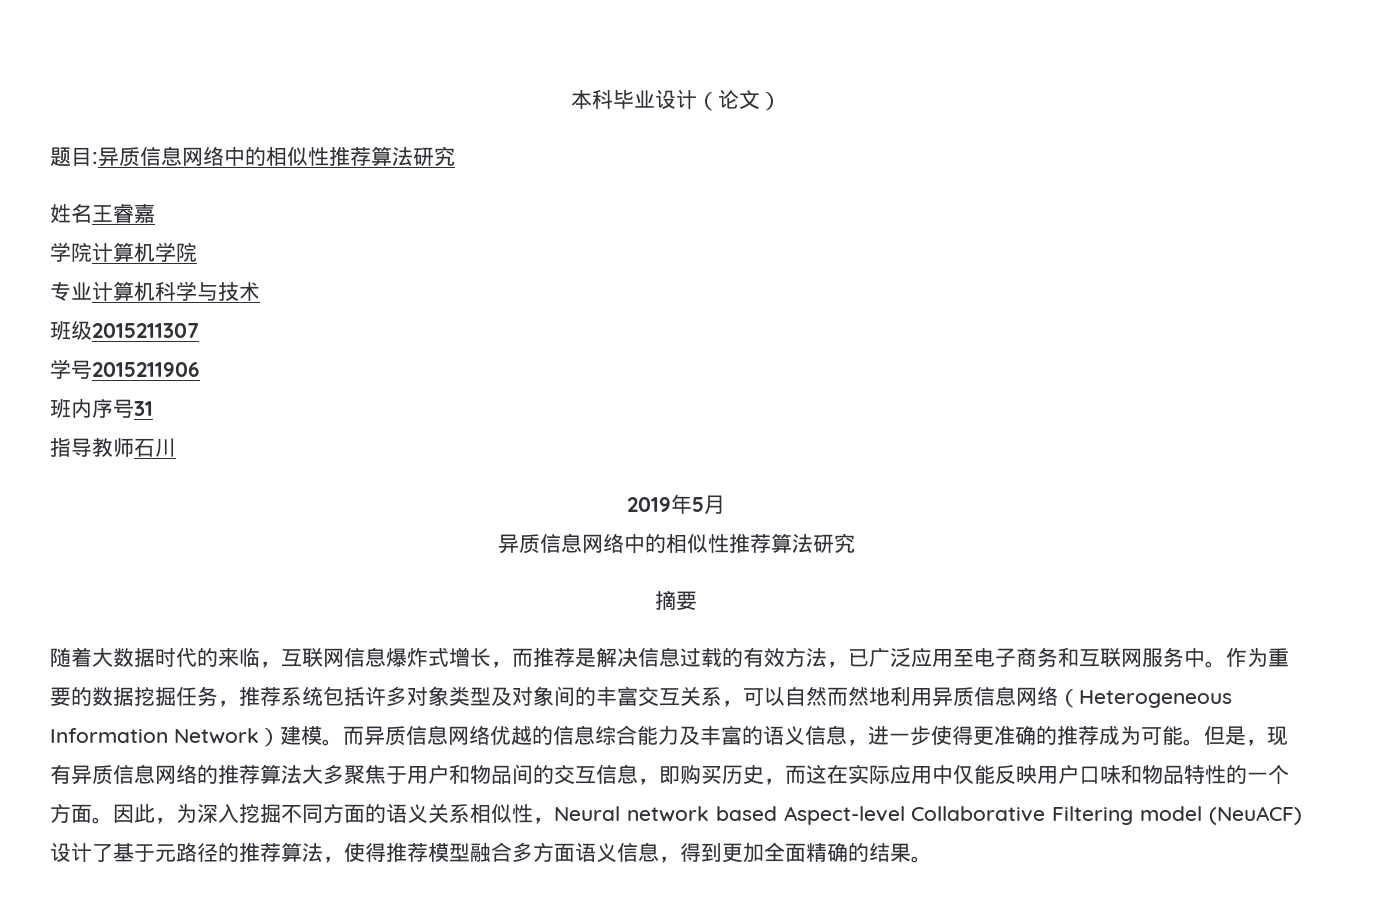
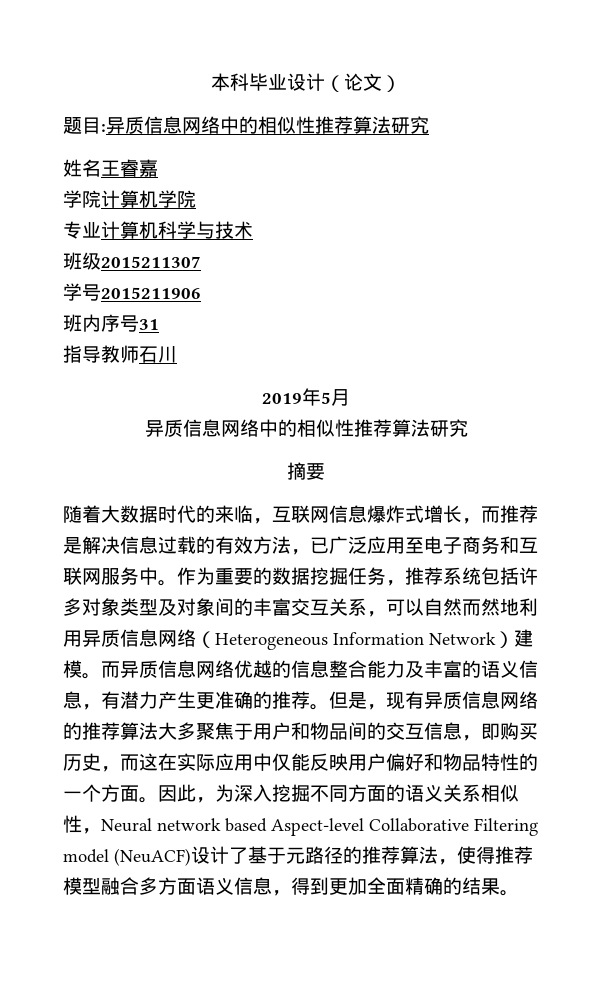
- 而异质信息网络优越的信息综合能力及丰富的语义信息，进一步使得更准确的推荐成为可能。
+ 而异质信息网络优越的信息整合能力及丰富的语义信息，有潜力产生更准确的推荐。
- 但是，现有异质信息网络的推荐算法大多聚焦于用户和物品间的交互信息，即购买历史，而这在实际应用中仅能反映用户口味和物品特性的一个方面。
+ 但是，现有异质信息网络的推荐算法大多聚焦于用户和物品间的交互信息，即购买历史，而这在实际应用中仅能反映用户偏好和物品特性的一个方面。

